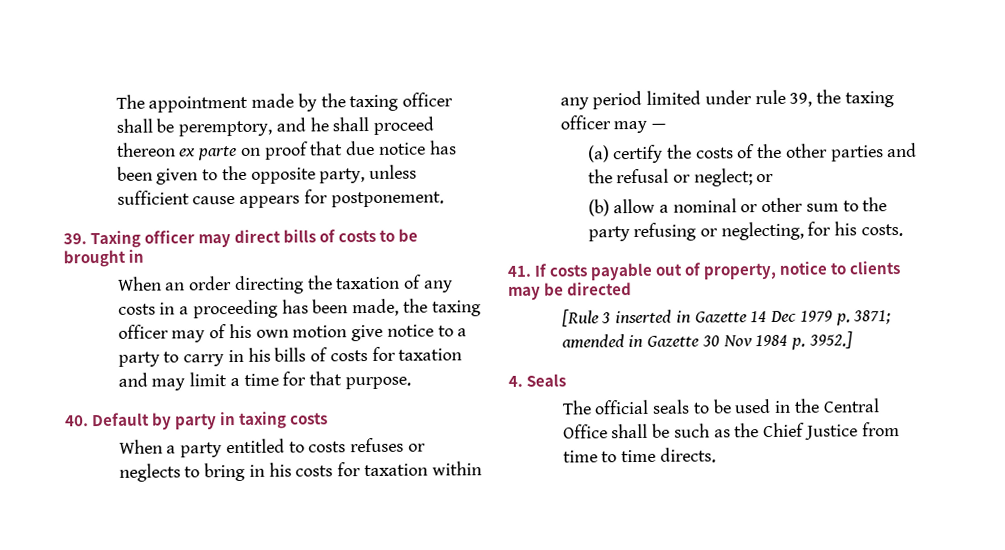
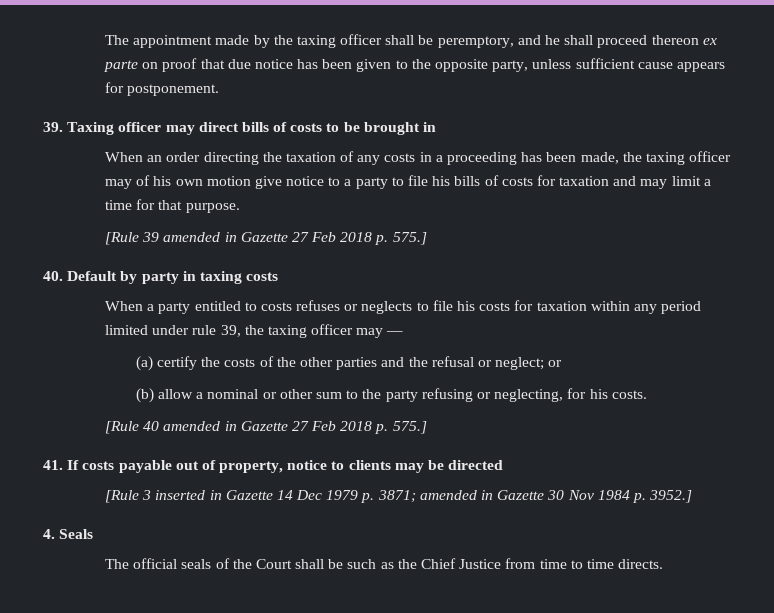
- When an order directing the taxation of any costs in a proceeding has been made, the taxing officer may of his own motion give notice to a party to carry in his bills of costs for taxation and may limit a time for that purpose.
+ When an order directing the taxation of any costs in a proceeding has been made, the taxing officer may of his own motion give notice to a party to file his bills of costs for taxation and may limit a time for that purpose.
+ [Rule 39 amended in Gazette 27 Feb 2018 p. 575.]
- When a party entitled to costs refuses or neglects to bring in his costs for taxation within any period limited under rule 39, the taxing officer may —
+ When a party entitled to costs refuses or neglects to file his costs for taxation within any period limited under rule 39, the taxing officer may —
+ [Rule 40 amended in Gazette 27 Feb 2018 p. 575.]
- The official seals to be used in the Central Office shall be such as the Chief Justice from time to time directs.
+ The official seals of the Court shall be such as the Chief Justice from time to time directs.

